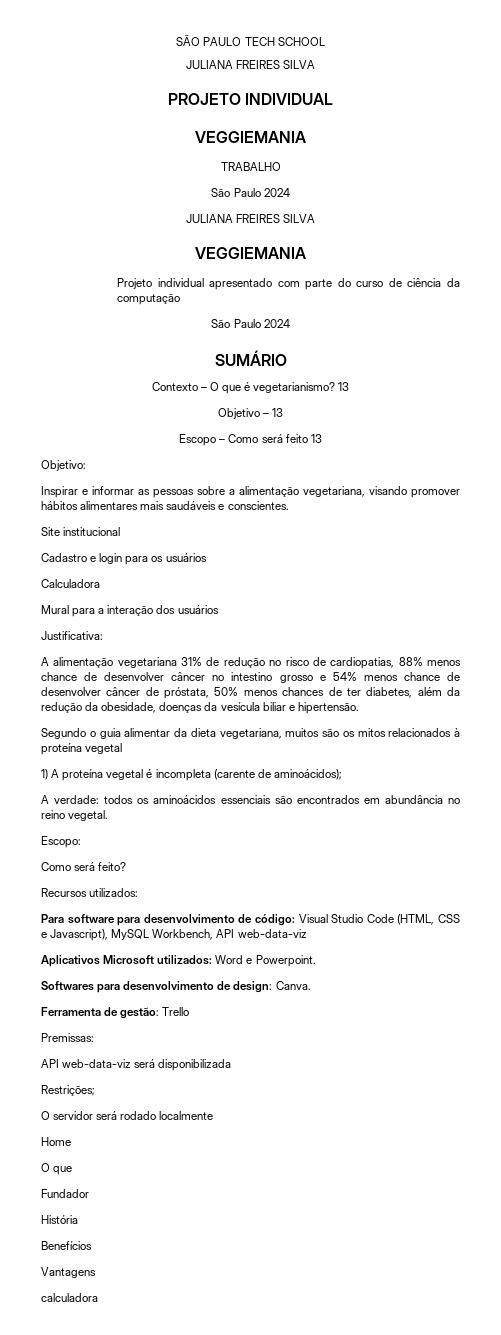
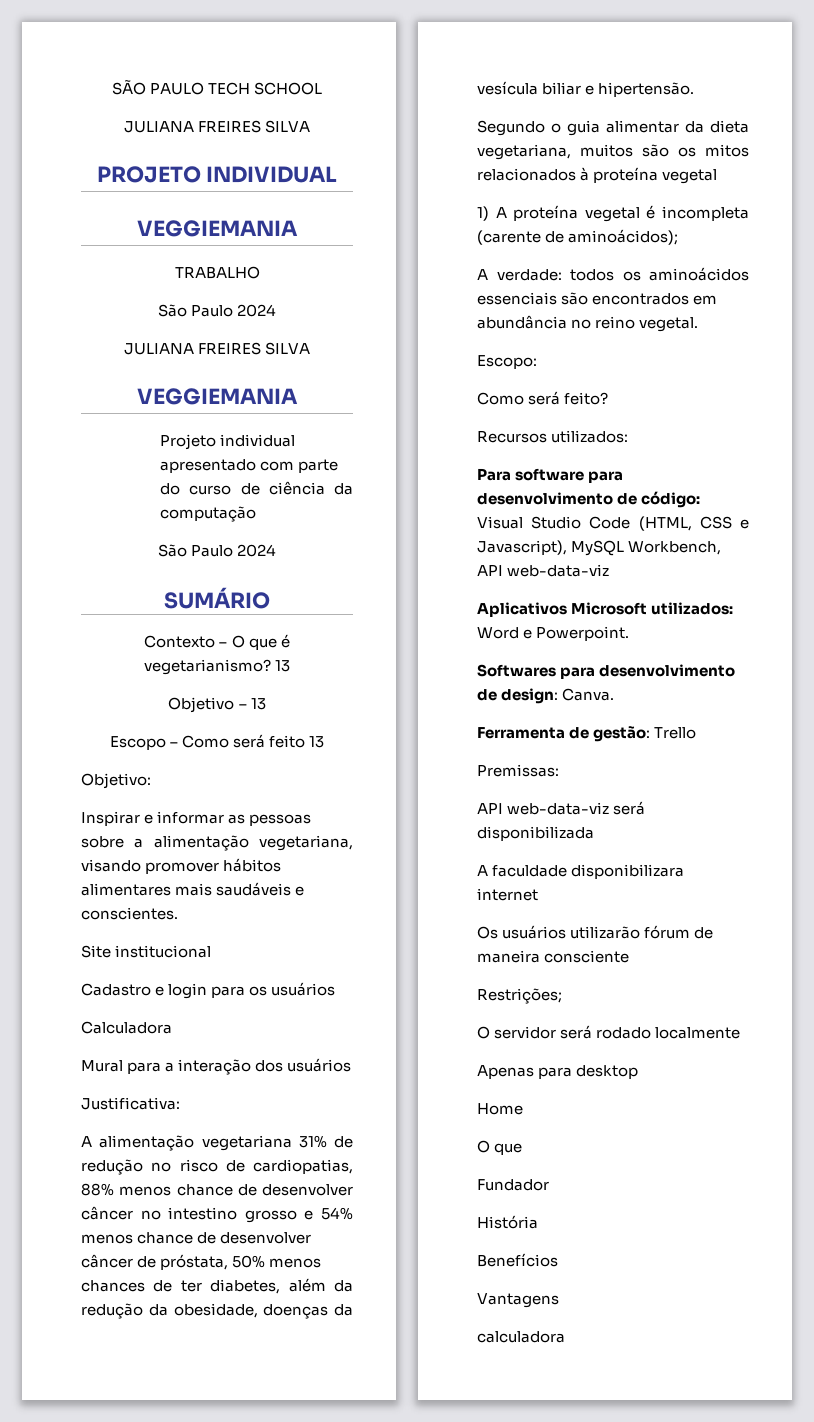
+ A faculdade disponibilizara internet
+ Os usuários utilizarão fórum de maneira consciente
+ Apenas para desktop

